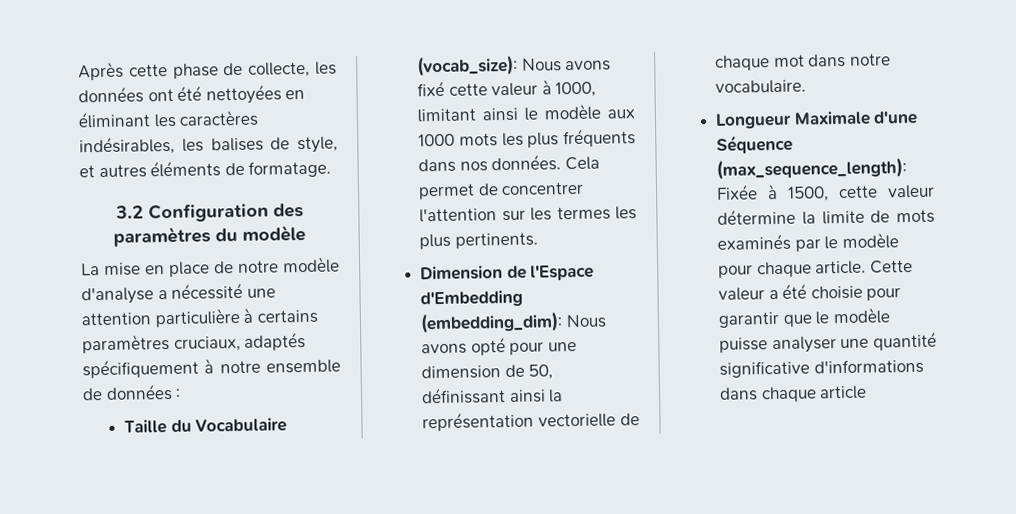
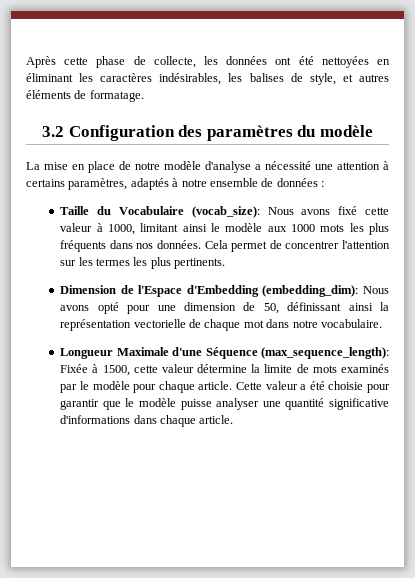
- La mise en place de notre modèle d'analyse a nécessité une attention particulière à certains paramètres cruciaux, adaptés spécifiquement à notre ensemble de données :
+ La mise en place de notre modèle d'analyse a nécessité une attention à certains paramètres, adaptés à notre ensemble de données :
- Cette valeur a été choisie pour garantir que le modèle puisse analyser une quantité significative d'informations dans chaque article
+ Cette valeur a été choisie pour garantir que le modèle puisse analyser une quantité significative d'informations dans chaque article.

